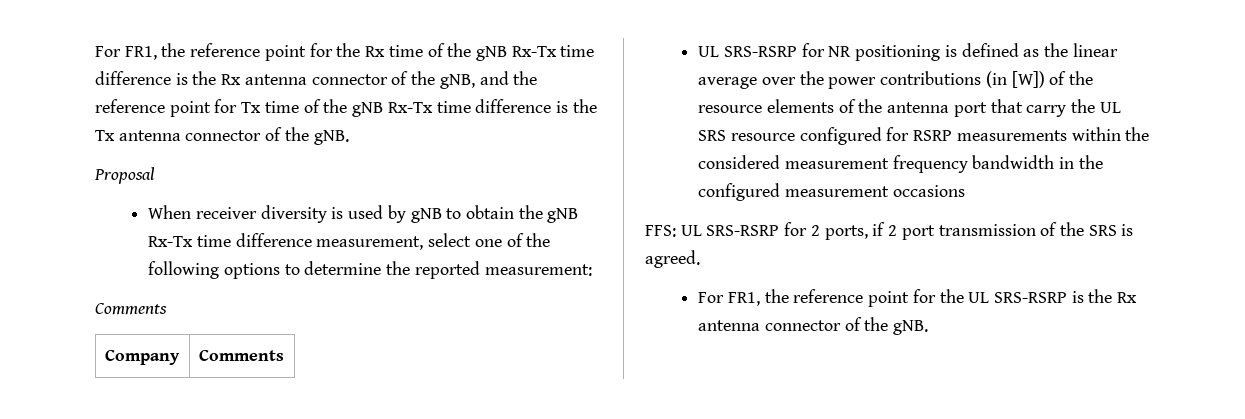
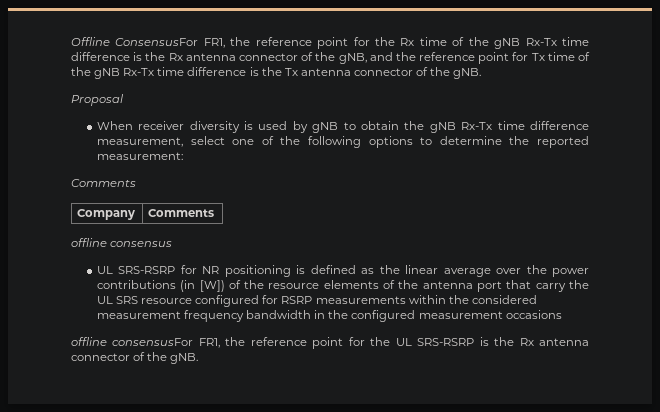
- For FR1, the reference point for the Rx time of the gNB Rx-Tx time difference is the Rx antenna connector of the gNB, and the reference point for Tx time of the gNB Rx-Tx time difference is the Tx antenna connector of the gNB.
+ Offline ConsensusFor FR1, the reference point for the Rx time of the gNB Rx-Tx time difference is the Rx antenna connector of the gNB, and the reference point for Tx time of the gNB Rx-Tx time difference is the Tx antenna connector of the gNB.
+ offline consensus
- FFS: UL SRS-RSRP for 2 ports, if 2 port transmission of the SRS is agreed.
- For FR1, the reference point for the UL SRS-RSRP is the Rx antenna connector of the gNB.
+ offline consensusFor FR1, the reference point for the UL SRS-RSRP is the Rx antenna connector of the gNB.

